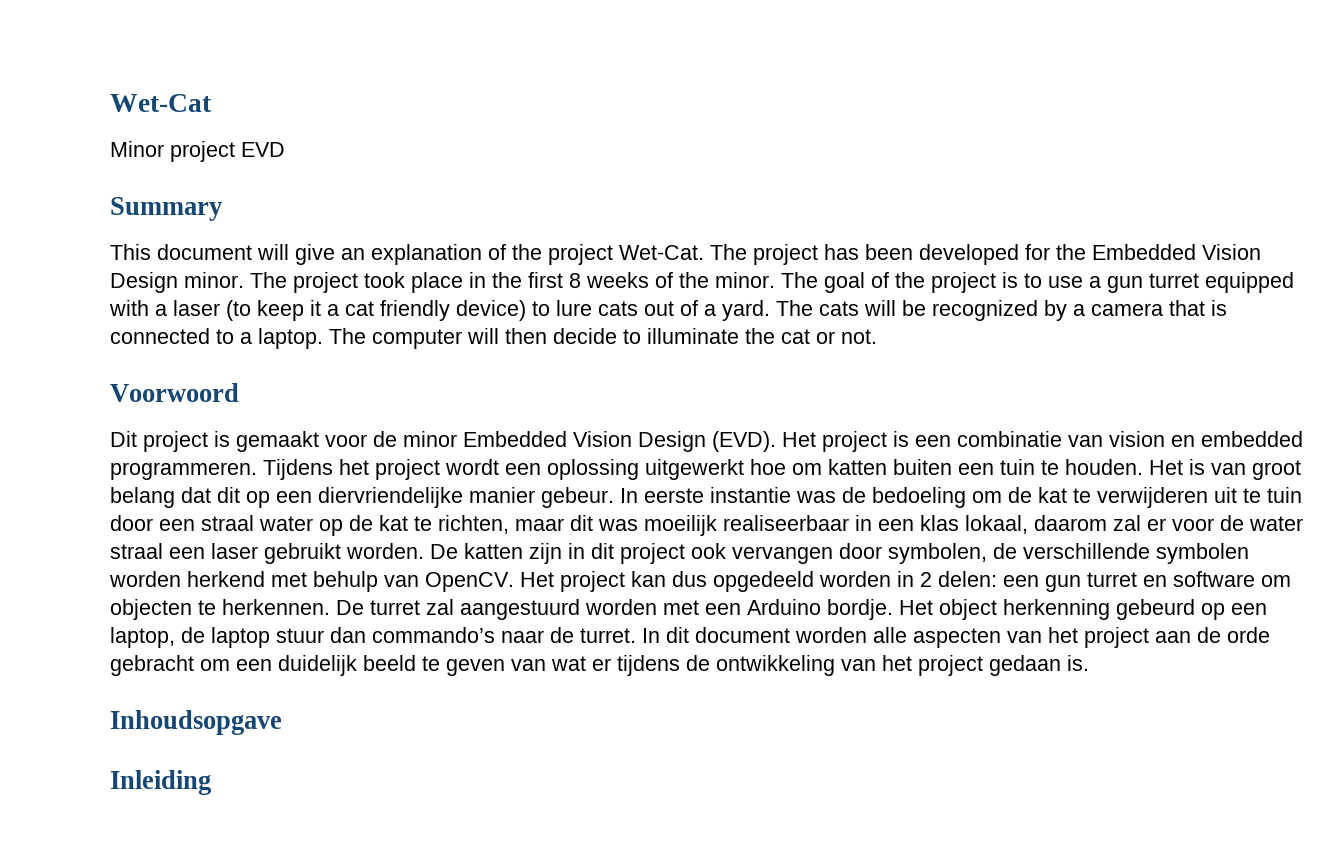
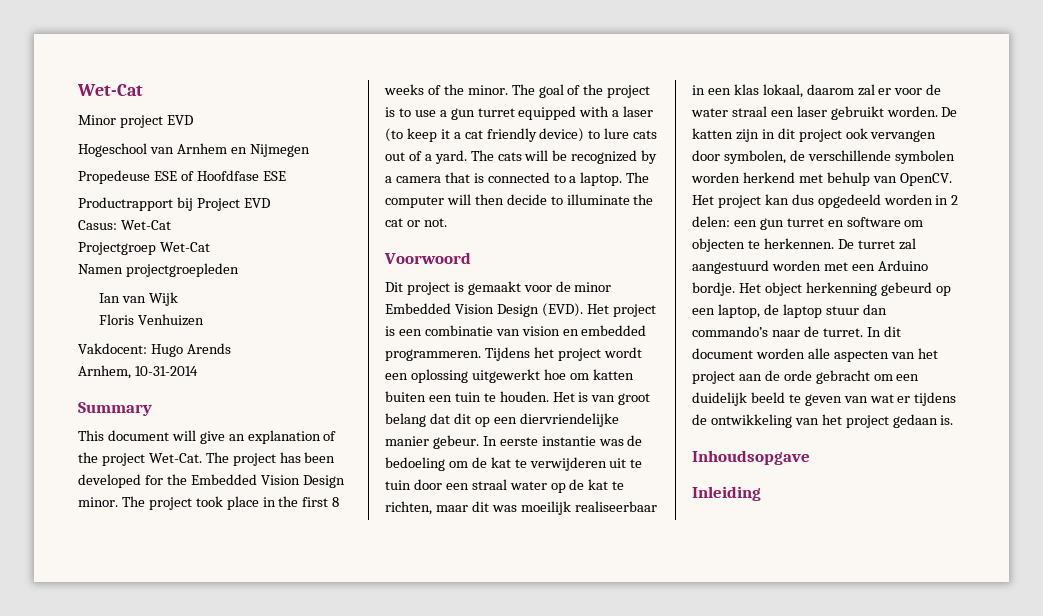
+ Hogeschool van Arnhem en Nijmegen
+ Propedeuse ESE of Hoofdfase ESE
+ Productrapport bij Project EVD
+ Casus: Wet-Cat
+ Projectgroep Wet-Cat
+ Namen projectgroepleden
+ Ian van Wijk
+ Floris Venhuizen
+ Vakdocent: Hugo Arends
+ Arnhem, 10-31-2014

